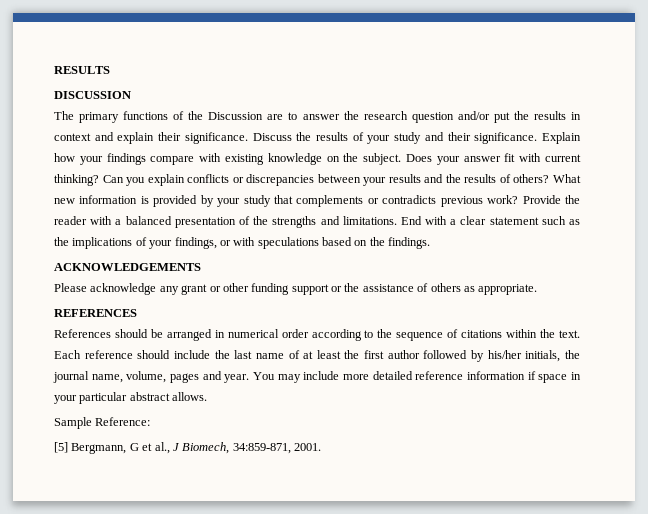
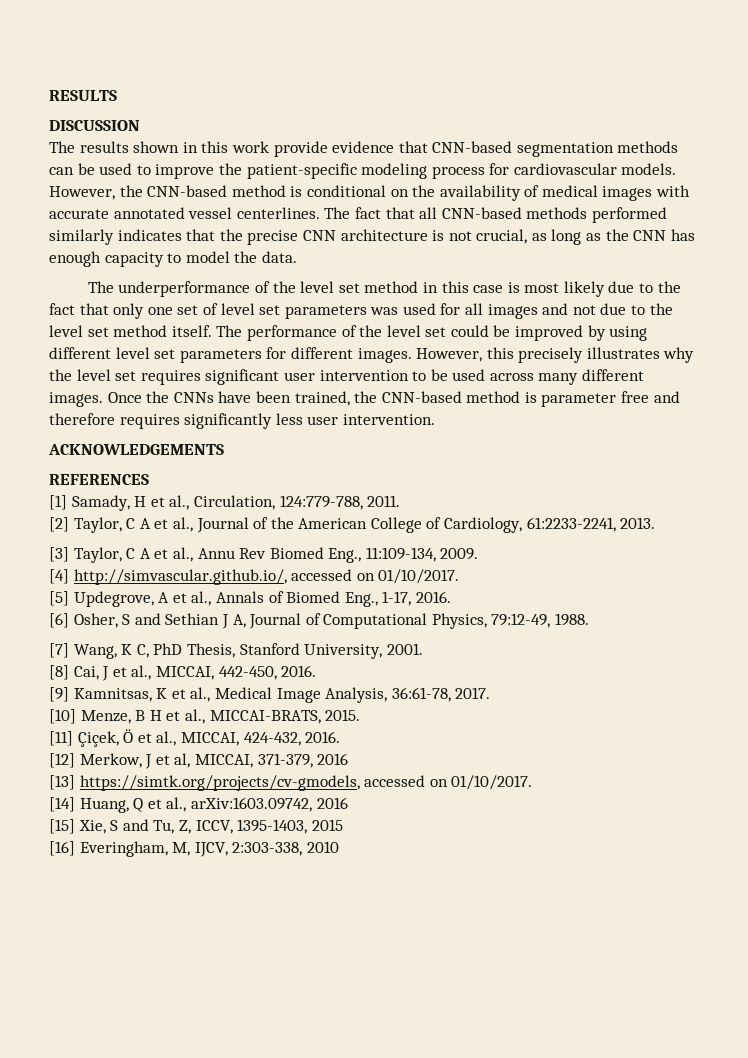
- The primary functions of the Discussion are to answer the research question and/or put the results in context and explain their significance. Discuss the results of your study and their significance. Explain how your findings compare with existing knowledge on the subject. Does your answer fit with current thinking? Can you explain conflicts or discrepancies between your results and the results of others? What new information is provided by your study that complements or contradicts previous work? Provide the reader with a balanced presentation of the strengths and limitations. End with a clear statement such as the implications of your findings, or with speculations based on the findings.
+ The results shown in this work provide evidence that CNN-based segmentation methods can be used to improve the patient-specific modeling process for cardiovascular models. However, the CNN-based method is conditional on the availability of medical images with accurate annotated vessel centerlines. The fact that all CNN-based methods performed similarly indicates that the precise CNN architecture is not crucial, as long as the CNN has enough capacity to model the data.
+ The underperformance of the level set method in this case is most likely due to the fact that only one set of level set parameters was used for all images and not due to the level set method itself. The performance of the level set could be improved by using different level set parameters for different images. However, this precisely illustrates why the level set requires significant user intervention to be used across many different images. Once the CNNs have been trained, the CNN-based method is parameter free and therefore requires significantly less user intervention.
  ACKNOWLEDGEMENTS
- Please acknowledge any grant or other funding support or the assistance of others as appropriate.
  REFERENCES
- References should be arranged in numerical order according to the sequence of citations within the text. Each reference should include the last name of at least the first author followed by his/her initials, the journal name, volume, pages and year. You may include more detailed reference information if space in your particular abstract allows.
- Sample Reference:
- [5] Bergmann, G et al., J Biomech, 34:859-871, 2001.
+ [1] Samady, H et al., Circulation, 124:779-788, 2011.
+ [2] Taylor, C A et al., Journal of the American College of Cardiology, 61:2233-2241, 2013.
+ [3] Taylor, C A et al., Annu Rev Biomed Eng., 11:109-134, 2009.
+ [4] http://simvascular.github.io/, accessed on 01/10/2017.
+ [5] Updegrove, A et al., Annals of Biomed Eng., 1-17, 2016.
+ [6] Osher, S and Sethian J A, Journal of Computational Physics, 79:12-49, 1988.
+ [7] Wang, K C, PhD Thesis, Stanford University, 2001.
+ [8] Cai, J et al., MICCAI, 442-450, 2016.
+ [9] Kamnitsas, K et al., Medical Image Analysis, 36:61-78, 2017.
+ [10] Menze, B H et al., MICCAI-BRATS, 2015.
+ [11] Çiçek, Ö et al., MICCAI, 424-432, 2016.
+ [12] Merkow, J et al, MICCAI, 371-379, 2016
+ [13] https://simtk.org/projects/cv-gmodels, accessed on 01/10/2017.
+ [14] Huang, Q et al., arXiv:1603.09742, 2016
+ [15] Xie, S and Tu, Z, ICCV, 1395-1403, 2015
+ [16] Everingham, M, IJCV, 2:303-338, 2010

